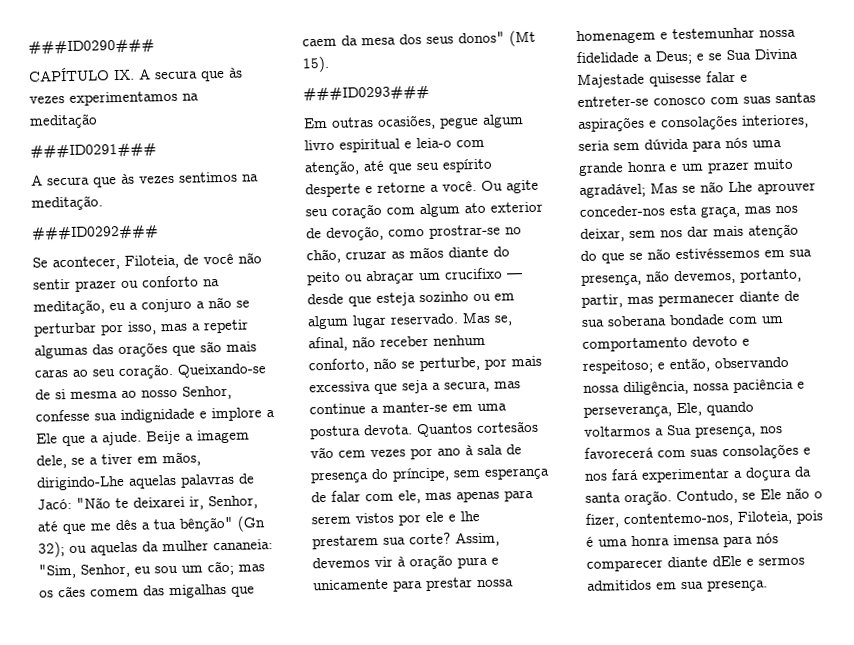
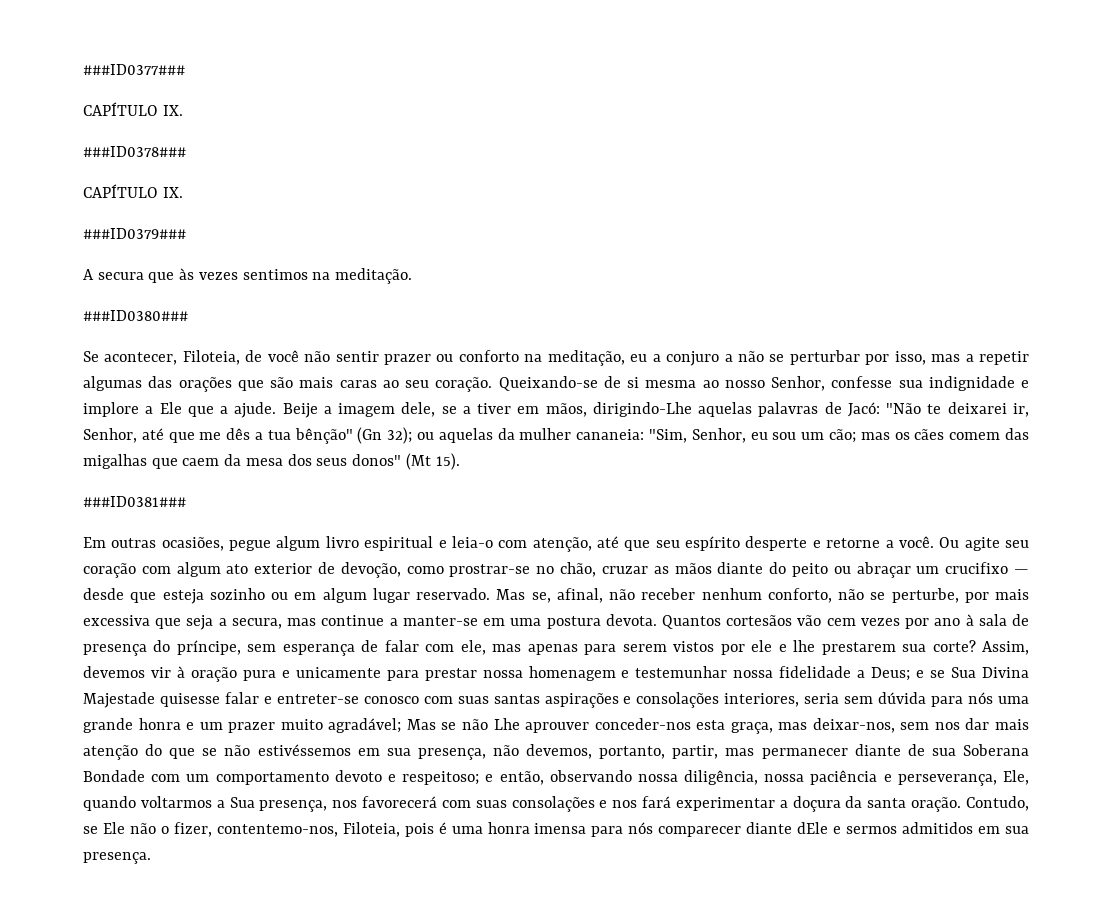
- ###ID0290###
- CAPÍTULO IX. A secura que às vezes experimentamos na meditação
- ###ID0291###
+ ###ID0377###
+ CAPÍTULO IX.
+ ###ID0378###
+ CAPÍTULO IX.
+ ###ID0379###
- ###ID0292###
+ ###ID0380###
- ###ID0293###
+ ###ID0381###
- Mas se não Lhe aprouver conceder-nos esta graça, mas nos deixar, sem nos dar mais atenção do que se não estivéssemos em sua presença, não devemos, portanto, partir, mas permanecer diante de sua soberana bondade com um comportamento devoto e respeitoso;
+ Mas se não Lhe aprouver conceder-nos esta graça, mas deixar-nos, sem nos dar mais atenção do que se não estivéssemos em sua presença, não devemos, portanto, partir, mas permanecer diante de sua Soberana Bondade com um comportamento devoto e respeitoso;

